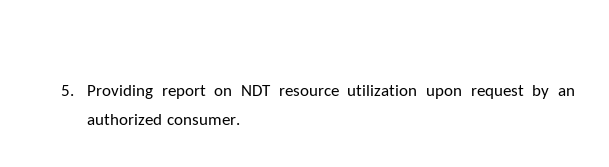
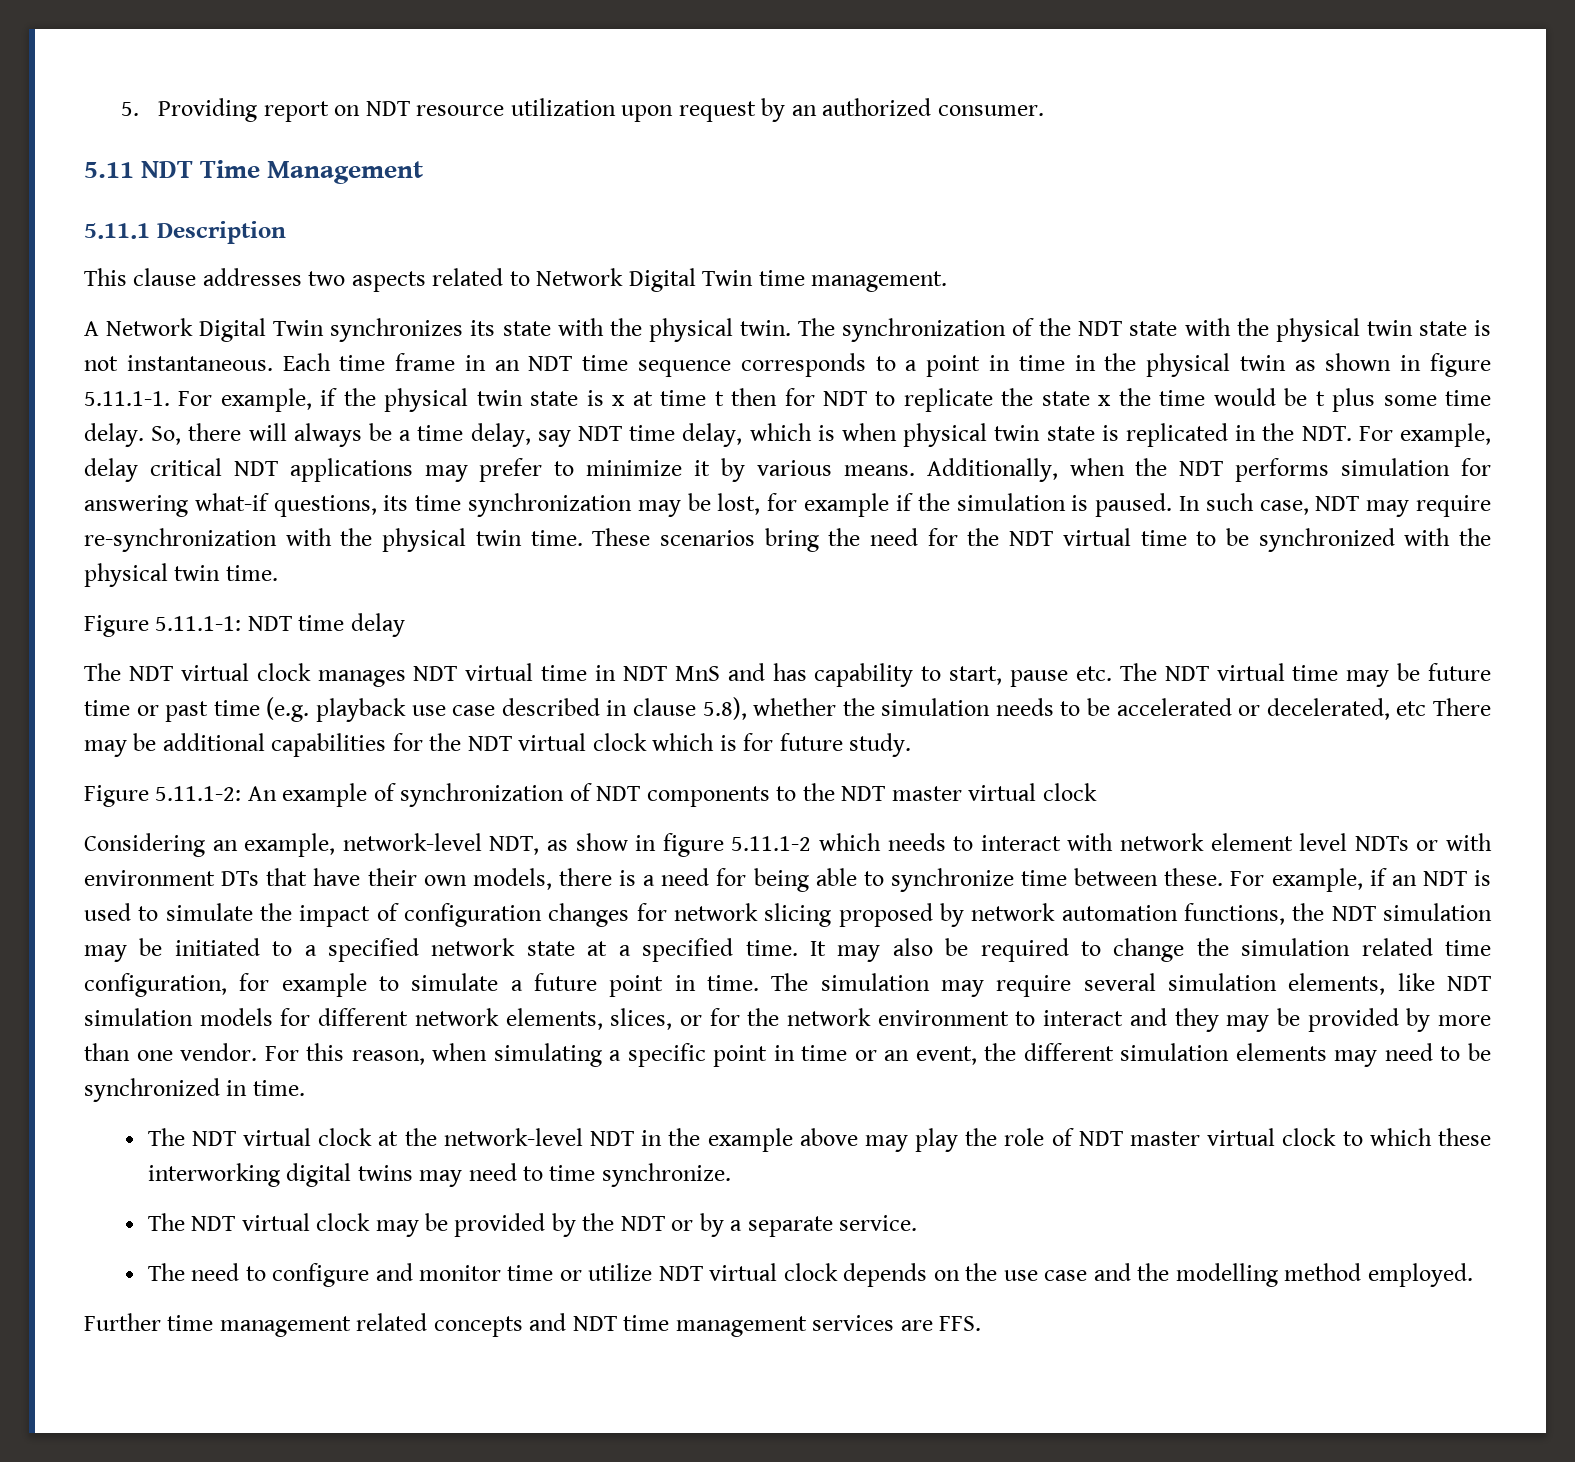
+ 5.11 NDT Time Management
+ 5.11.1 Description
+ This clause addresses two aspects related to Network Digital Twin time management.
+ A Network Digital Twin synchronizes its state with the physical twin. The synchronization of the NDT state with the physical twin state is not instantaneous. Each time frame in an NDT time sequence corresponds to a point in time in the physical twin as shown in figure 5.11.1-1. For example, if the physical twin state is x at time t then for NDT to replicate the state x the time would be t plus some time delay. So, there will always be a time delay, say NDT time delay, which is when physical twin state is replicated in the NDT. For example, delay critical NDT applications may prefer to minimize it by various means. Additionally, when the NDT performs simulation for answering what-if questions, its time synchronization may be lost, for example if the simulation is paused. In such case, NDT may require re-synchronization with the physical twin time. These scenarios bring the need for the NDT virtual time to be synchronized with the physical twin time.
+ Figure 5.11.1-1: NDT time delay
+ The NDT virtual clock manages NDT virtual time in NDT MnS and has capability to start, pause etc. The NDT virtual time may be future time or past time (e.g. playback use case described in clause 5.8), whether the simulation needs to be accelerated or decelerated, etc There may be additional capabilities for the NDT virtual clock which is for future study.
+ Figure 5.11.1-2: An example of synchronization of NDT components to the NDT master virtual clock
+ Considering an example, network-level NDT, as show in figure 5.11.1-2 which needs to interact with network element level NDTs or with environment DTs that have their own models, there is a need for being able to synchronize time between these. For example, if an NDT is used to simulate the impact of configuration changes for network slicing proposed by network automation functions, the NDT simulation may be initiated to a specified network state at a specified time. It may also be required to change the simulation related time configuration, for example to simulate a future point in time. The simulation may require several simulation elements, like NDT simulation models for different network elements, slices, or for the network environment to interact and they may be provided by more than one vendor. For this reason, when simulating a specific point in time or an event, the different simulation elements may need to be synchronized in time.
+ The NDT virtual clock at the network-level NDT in the example above may play the role of NDT master virtual clock to which these interworking digital twins may need to time synchronize.
+ The NDT virtual clock may be provided by the NDT or by a separate service.
+ The need to configure and monitor time or utilize NDT virtual clock depends on the use case and the modelling method employed.
+ Further time management related concepts and NDT time management services are FFS.

